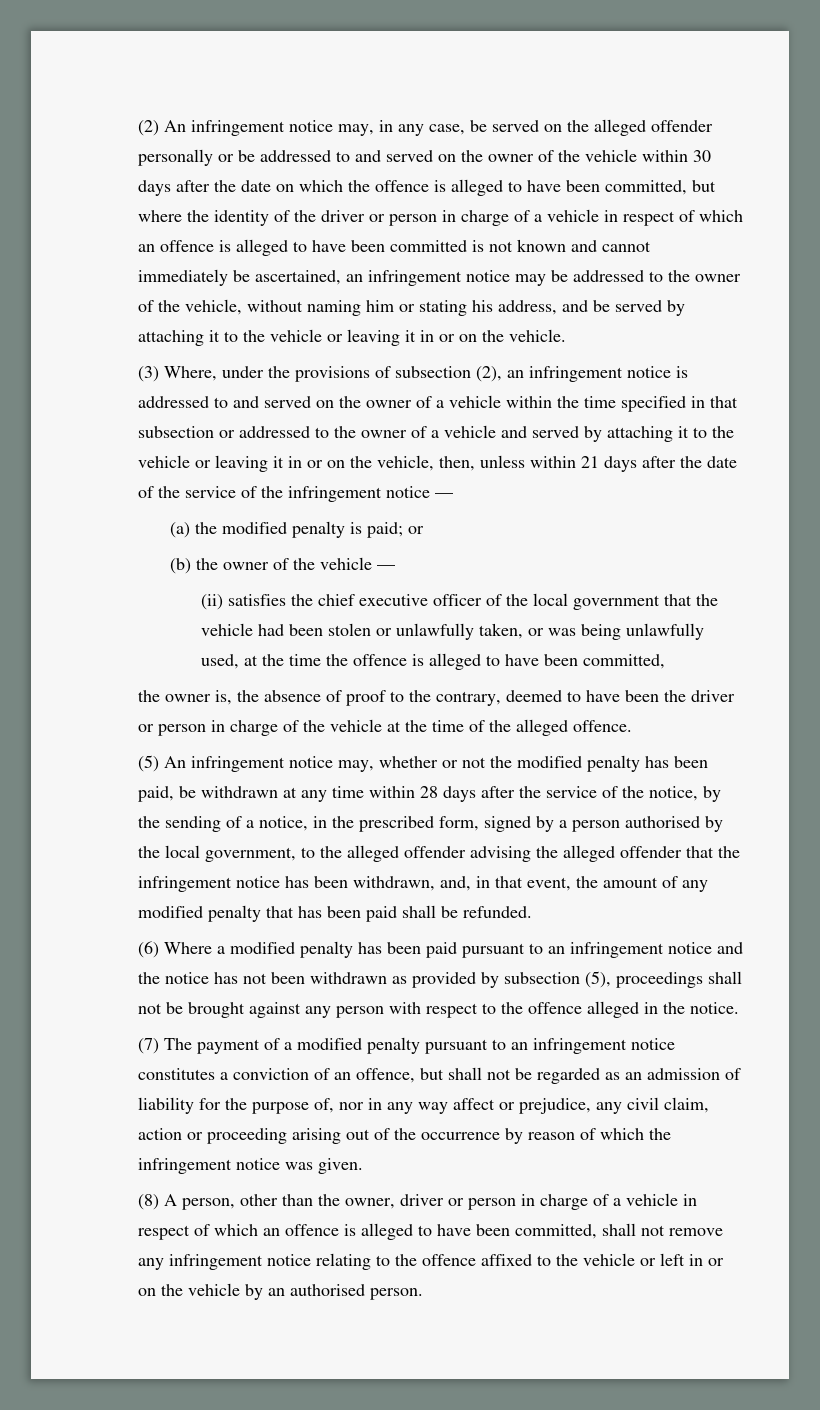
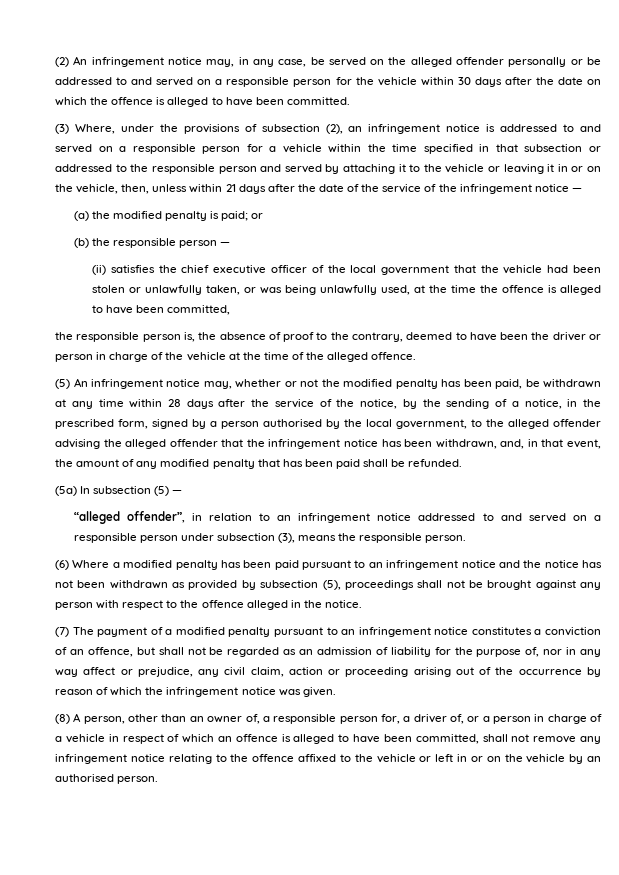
- (2) An infringement notice may, in any case, be served on the alleged offender personally or be addressed to and served on the owner of the vehicle within 30 days after the date on which the offence is alleged to have been committed, but where the identity of the driver or person in charge of a vehicle in respect of which an offence is alleged to have been committed is not known and cannot immediately be ascertained, an infringement notice may be addressed to the owner of the vehicle, without naming him or stating his address, and be served by attaching it to the vehicle or leaving it in or on the vehicle.
+ (2) An infringement notice may, in any case, be served on the alleged offender personally or be addressed to and served on a responsible person for the vehicle within 30 days after the date on which the offence is alleged to have been committed.
- (3) Where, under the provisions of subsection (2), an infringement notice is addressed to and served on the owner of a vehicle within the time specified in that subsection or addressed to the owner of a vehicle and served by attaching it to the vehicle or leaving it in or on the vehicle, then, unless within 21 days after the date of the service of the infringement notice —
+ (3) Where, under the provisions of subsection (2), an infringement notice is addressed to and served on a responsible person for a vehicle within the time specified in that subsection or addressed to the responsible person and served by attaching it to the vehicle or leaving it in or on the vehicle, then, unless within 21 days after the date of the service of the infringement notice —
- (b) the owner of the vehicle —
+ (b) the responsible person —
- the owner is, the absence of proof to the contrary, deemed to have been the driver or person in charge of the vehicle at the time of the alleged offence.
+ the responsible person is, the absence of proof to the contrary, deemed to have been the driver or person in charge of the vehicle at the time of the alleged offence.
+ (5a) In subsection (5) —
+ “alleged offender”, in relation to an infringement notice addressed to and served on a responsible person under subsection (3), means the responsible person.
- (8) A person, other than the owner, driver or person in charge of a vehicle in respect of which an offence is alleged to have been committed, shall not remove any infringement notice relating to the offence affixed to the vehicle or left in or on the vehicle by an authorised person.
+ (8) A person, other than an owner of, a responsible person for, a driver of, or a person in charge of a vehicle in respect of which an offence is alleged to have been committed, shall not remove any infringement notice relating to the offence affixed to the vehicle or left in or on the vehicle by an authorised person.

